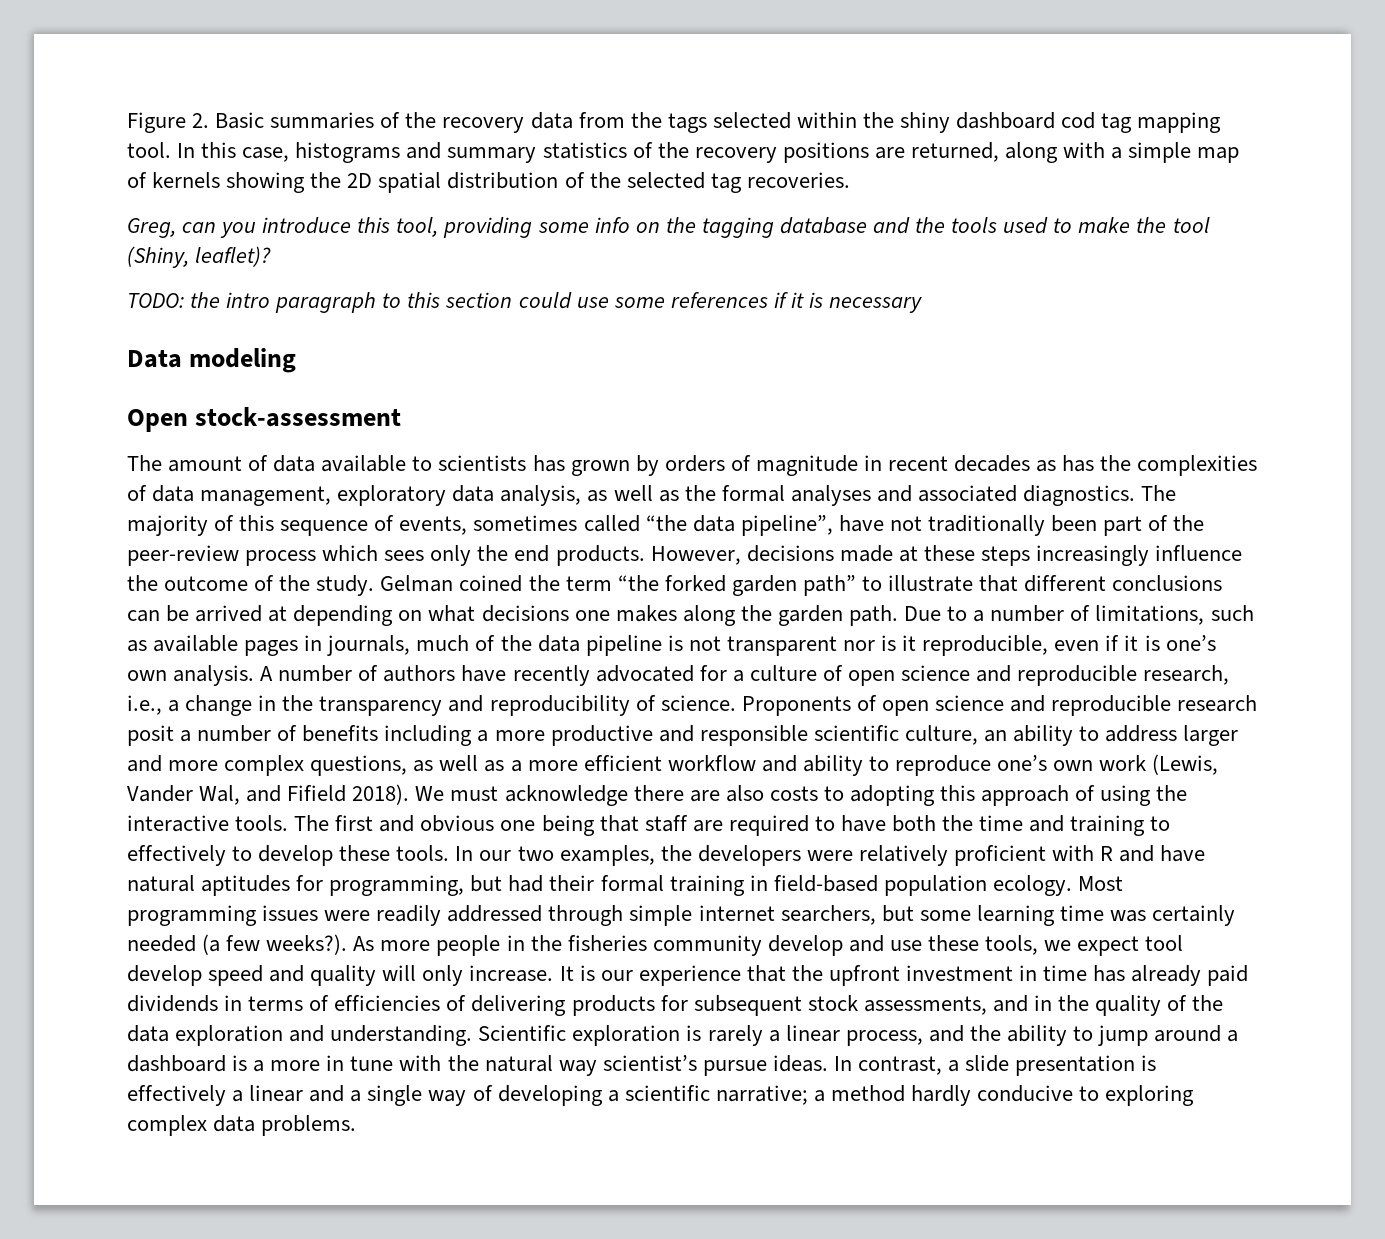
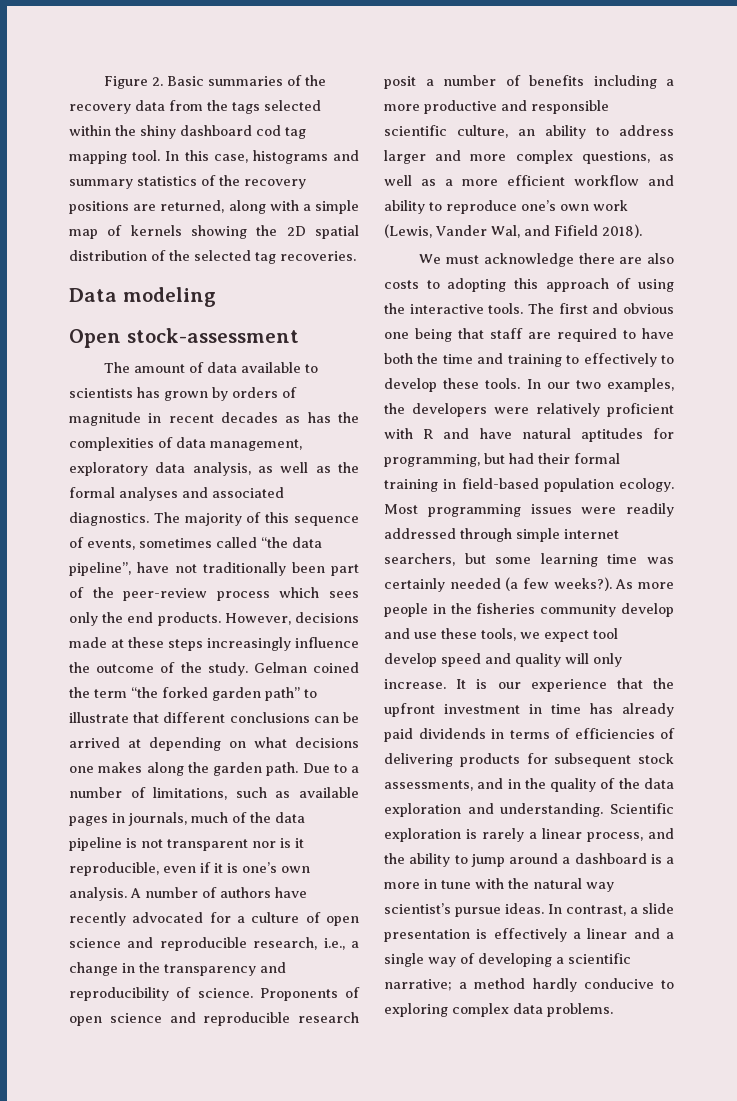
- Greg, can you introduce this tool, providing some info on the tagging database and the tools used to make the tool (Shiny, leaflet)?
- TODO: the intro paragraph to this section could use some references if it is necessary
- Proponents of open science and reproducible research posit a number of benefits including a more productive and responsible scientific culture, an ability to address larger and more complex questions, as well as a more efficient workflow and ability to reproduce one’s own work (Lewis, Vander Wal, and Fifield 2018). We must acknowledge there are also costs to adopting this approach of using the interactive tools.
+ Proponents of open science and reproducible research posit a number of benefits including a more productive and responsible scientific culture, an ability to address larger and more complex questions, as well as a more efficient workflow and ability to reproduce one’s own work (Lewis, Vander Wal, and Fifield 2018).
+ We must acknowledge there are also costs to adopting this approach of using the interactive tools.

